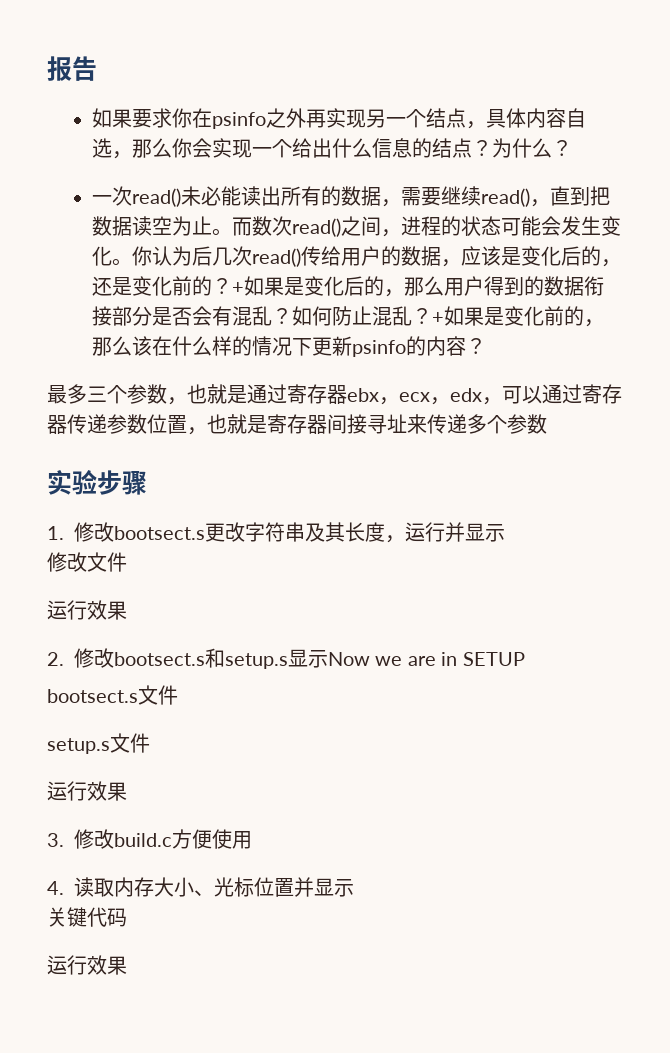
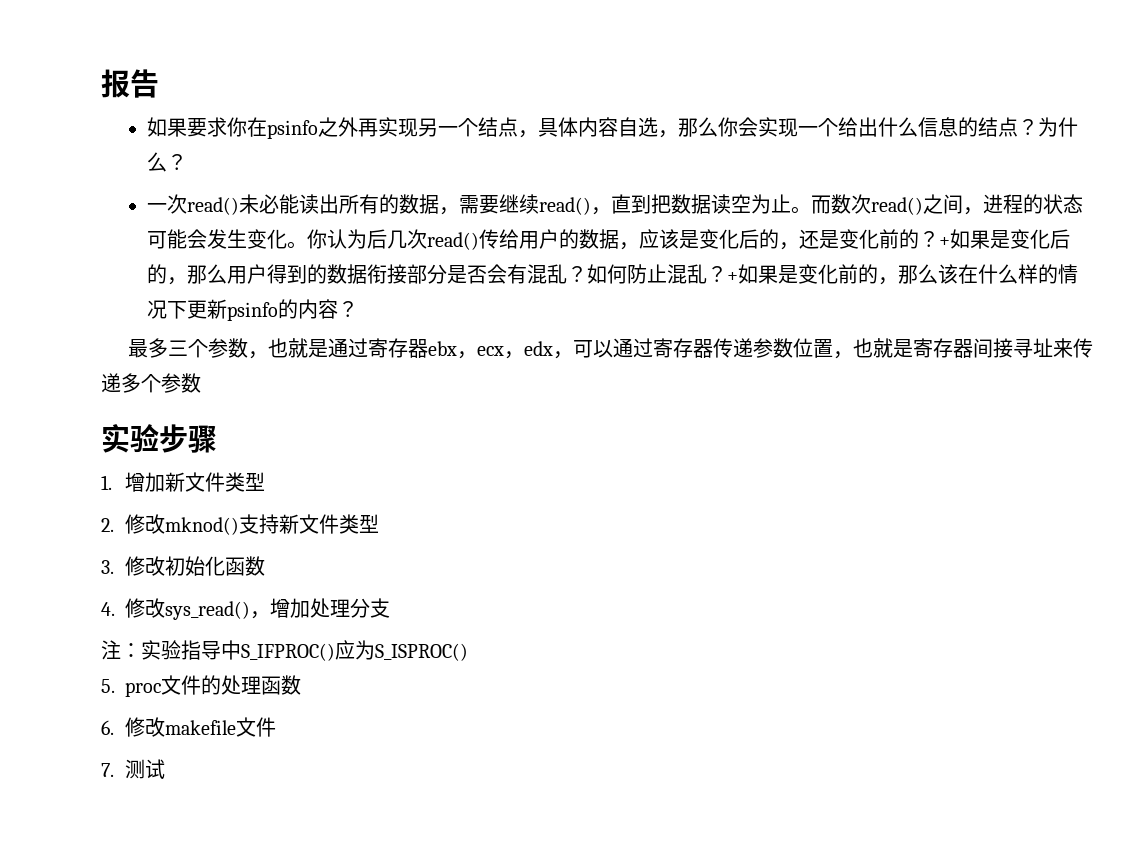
- 1.修改bootsect.s更改字符串及其长度，运行并显示
- 修改文件
- 运行效果
+ 1.增加新文件类型
- 2.修改bootsect.s和setup.s显示Now we are in SETUP
- bootsect.s文件
- setup.s文件
- 运行效果
- 3.修改build.c方便使用
- 4.读取内存大小、光标位置并显示
- 关键代码
- 运行效果
+ 2.修改mknod()支持新文件类型
+ 3.修改初始化函数
+ 4.修改sys_read()，增加处理分支
+ 注：实验指导中S_IFPROC()应为S_ISPROC()
+ 5. proc文件的处理函数
+ 6.修改makefile文件
+ 7.测试

